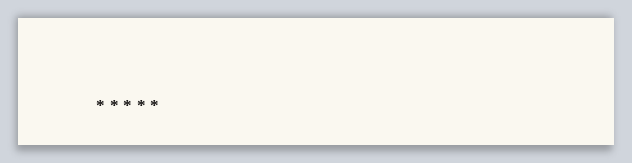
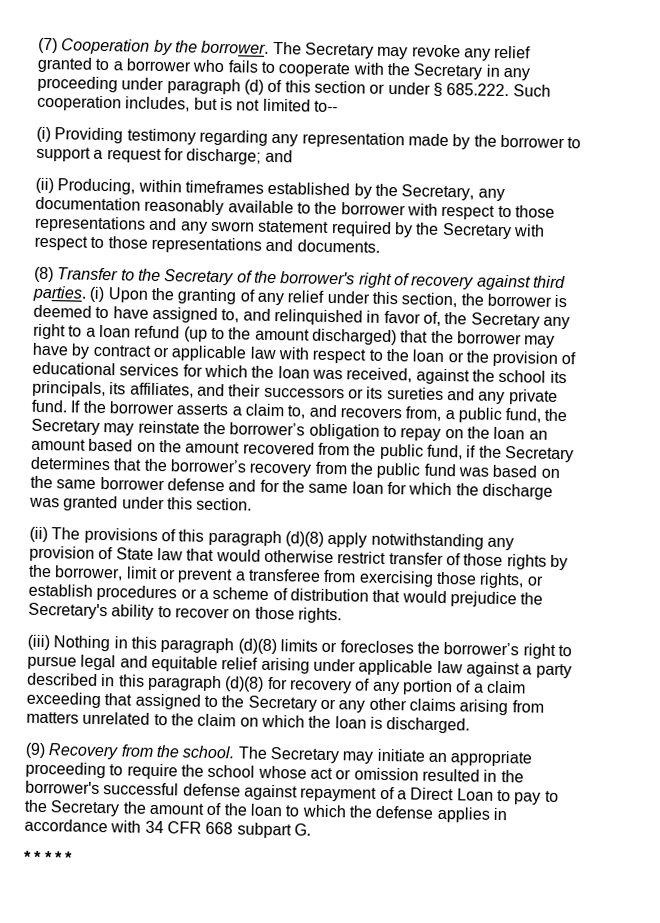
+ (7) Cooperation by the borrower. The Secretary may revoke any relief granted to a borrower who fails to cooperate with the Secretary in any proceeding under paragraph (d) of this section or under § 685.222. Such cooperation includes, but is not limited to--
+ (i) Providing testimony regarding any representation made by the borrower to support a request for discharge; and
+ (ii) Producing, within timeframes established by the Secretary, any documentation reasonably available to the borrower with respect to those representations and any sworn statement required by the Secretary with respect to those representations and documents.
+ (8) Transfer to the Secretary of the borrower's right of recovery against third parties. (i) Upon the granting of any relief under this section, the borrower is deemed to have assigned to, and relinquished in favor of, the Secretary any right to a loan refund (up to the amount discharged) that the borrower may have by contract or applicable law with respect to the loan or the provision of educational services for which the loan was received, against the school its principals, its affiliates, and their successors or its sureties and any private fund. If the borrower asserts a claim to, and recovers from, a public fund, the Secretary may reinstate the borrower’s obligation to repay on the loan an amount based on the amount recovered from the public fund, if the Secretary determines that the borrower’s recovery from the public fund was based on the same borrower defense and for the same loan for which the discharge was granted under this section.
+ (ii) The provisions of this paragraph (d)(8) apply notwithstanding any provision of State law that would otherwise restrict transfer of those rights by the borrower, limit or prevent a transferee from exercising those rights, or establish procedures or a scheme of distribution that would prejudice the Secretary's ability to recover on those rights.
+ (iii) Nothing in this paragraph (d)(8) limits or forecloses the borrower’s right to pursue legal and equitable relief arising under applicable law against a party described in this paragraph (d)(8) for recovery of any portion of a claim exceeding that assigned to the Secretary or any other claims arising from matters unrelated to the claim on which the loan is discharged.
+ (9) Recovery from the school. The Secretary may initiate an appropriate proceeding to require the school whose act or omission resulted in the borrower's successful defense against repayment of a Direct Loan to pay to the Secretary the amount of the loan to which the defense applies in accordance with 34 CFR 668 subpart G.

